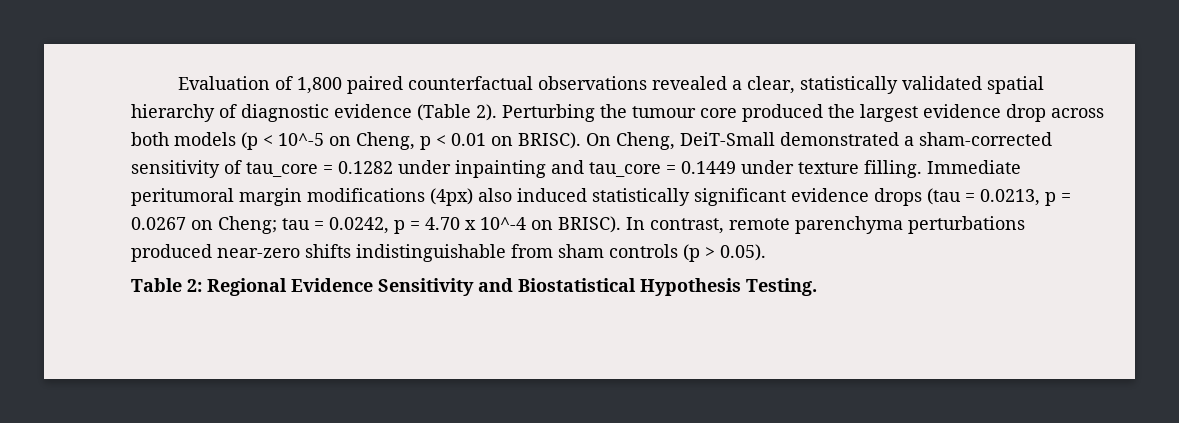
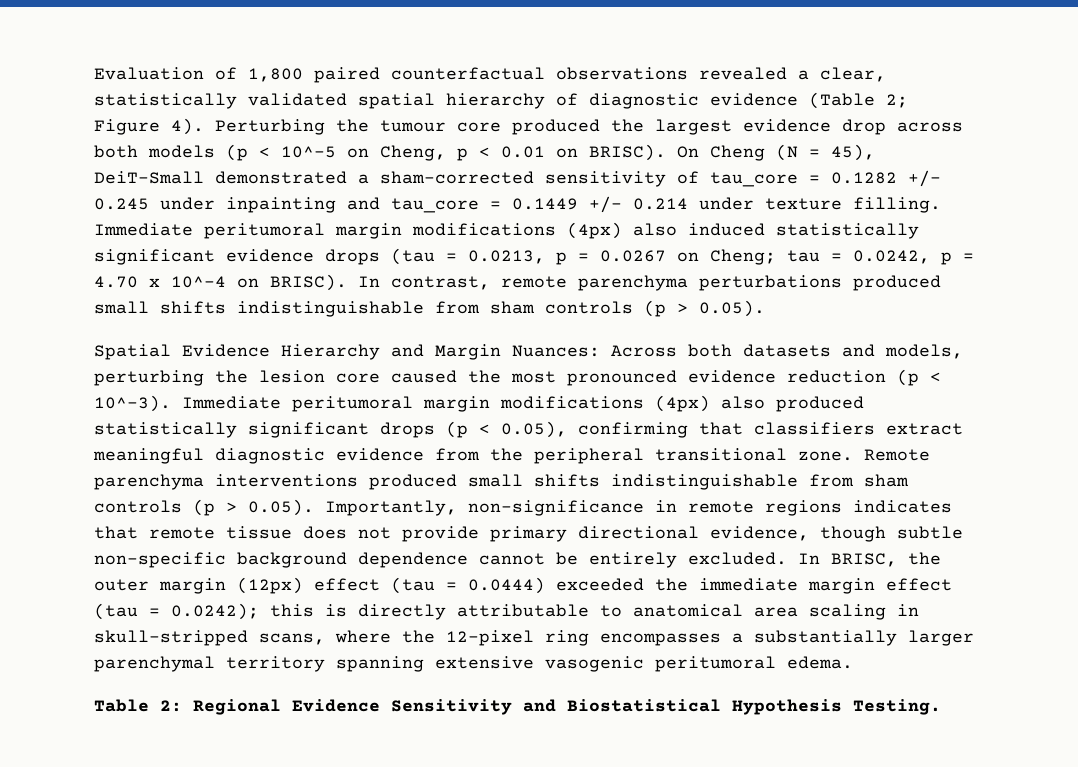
- Evaluation of 1,800 paired counterfactual observations revealed a clear, statistically validated spatial hierarchy of diagnostic evidence (Table 2).
+ Evaluation of 1,800 paired counterfactual observations revealed a clear, statistically validated spatial hierarchy of diagnostic evidence (Table 2; Figure 4).
- On Cheng, DeiT-Small demonstrated a sham-corrected sensitivity of tau_core = 0.1282 under inpainting and tau_core = 0.1449 under texture filling.
+ On Cheng (N = 45), DeiT-Small demonstrated a sham-corrected sensitivity of tau_core = 0.1282 +/- 0.245 under inpainting and tau_core = 0.1449 +/- 0.214 under texture filling.
- In contrast, remote parenchyma perturbations produced near-zero shifts indistinguishable from sham controls (p > 0.05).
+ In contrast, remote parenchyma perturbations produced small shifts indistinguishable from sham controls (p > 0.05).
+ Spatial Evidence Hierarchy and Margin Nuances: Across both datasets and models, perturbing the lesion core caused the most pronounced evidence reduction (p < 10^-3). Immediate peritumoral margin modifications (4px) also produced statistically significant drops (p < 0.05), confirming that classifiers extract meaningful diagnostic evidence from the peripheral transitional zone. Remote parenchyma interventions produced small shifts indistinguishable from sham controls (p > 0.05). Importantly, non-significance in remote regions indicates that remote tissue does not provide primary directional evidence, though subtle non-specific background dependence cannot be entirely excluded. In BRISC, the outer margin (12px) effect (tau = 0.0444) exceeded the immediate margin effect (tau = 0.0242); this is directly attributable to anatomical area scaling in skull-stripped scans, where the 12-pixel ring encompasses a substantially larger parenchymal territory spanning extensive vasogenic peritumoral edema.

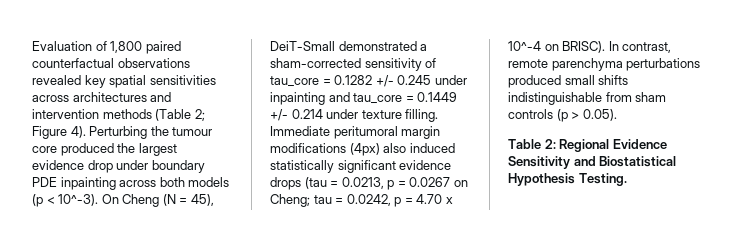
- Evaluation of 1,800 paired counterfactual observations revealed a clear, statistically validated spatial hierarchy of diagnostic evidence (Table 2; Figure 4).
+ Evaluation of 1,800 paired counterfactual observations revealed key spatial sensitivities across architectures and intervention methods (Table 2; Figure 4).
- Perturbing the tumour core produced the largest evidence drop across both models (p < 10^-5 on Cheng, p < 0.01 on BRISC).
+ Perturbing the tumour core produced the largest evidence drop under boundary PDE inpainting across both models (p < 10^-3).
- Spatial Evidence Hierarchy and Margin Nuances: Across both datasets and models, perturbing the lesion core caused the most pronounced evidence reduction (p < 10^-3). Immediate peritumoral margin modifications (4px) also produced statistically significant drops (p < 0.05), confirming that classifiers extract meaningful diagnostic evidence from the peripheral transitional zone. Remote parenchyma interventions produced small shifts indistinguishable from sham controls (p > 0.05). Importantly, non-significance in remote regions indicates that remote tissue does not provide primary directional evidence, though subtle non-specific background dependence cannot be entirely excluded. In BRISC, the outer margin (12px) effect (tau = 0.0444) exceeded the immediate margin effect (tau = 0.0242); this is directly attributable to anatomical area scaling in skull-stripped scans, where the 12-pixel ring encompasses a substantially larger parenchymal territory spanning extensive vasogenic peritumoral edema.

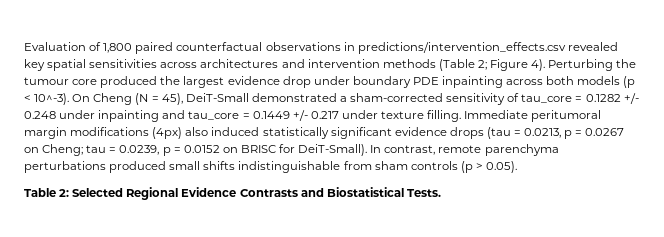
- Evaluation of 1,800 paired counterfactual observations revealed key spatial sensitivities across architectures and intervention methods (Table 2; Figure 4).
+ Evaluation of 1,800 paired counterfactual observations in predictions/intervention_effects.csv revealed key spatial sensitivities across architectures and intervention methods (Table 2; Figure 4).
- On Cheng (N = 45), DeiT-Small demonstrated a sham-corrected sensitivity of tau_core = 0.1282 +/- 0.245 under inpainting and tau_core = 0.1449 +/- 0.214 under texture filling.
+ On Cheng (N = 45), DeiT-Small demonstrated a sham-corrected sensitivity of tau_core = 0.1282 +/- 0.248 under inpainting and tau_core = 0.1449 +/- 0.217 under texture filling.
- Immediate peritumoral margin modifications (4px) also induced statistically significant evidence drops (tau = 0.0213, p = 0.0267 on Cheng; tau = 0.0242, p = 4.70 x 10^-4 on BRISC).
+ Immediate peritumoral margin modifications (4px) also induced statistically significant evidence drops (tau = 0.0213, p = 0.0267 on Cheng; tau = 0.0239, p = 0.0152 on BRISC for DeiT-Small).
- Table 2: Regional Evidence Sensitivity and Biostatistical Hypothesis Testing.
+ Table 2: Selected Regional Evidence Contrasts and Biostatistical Tests.

